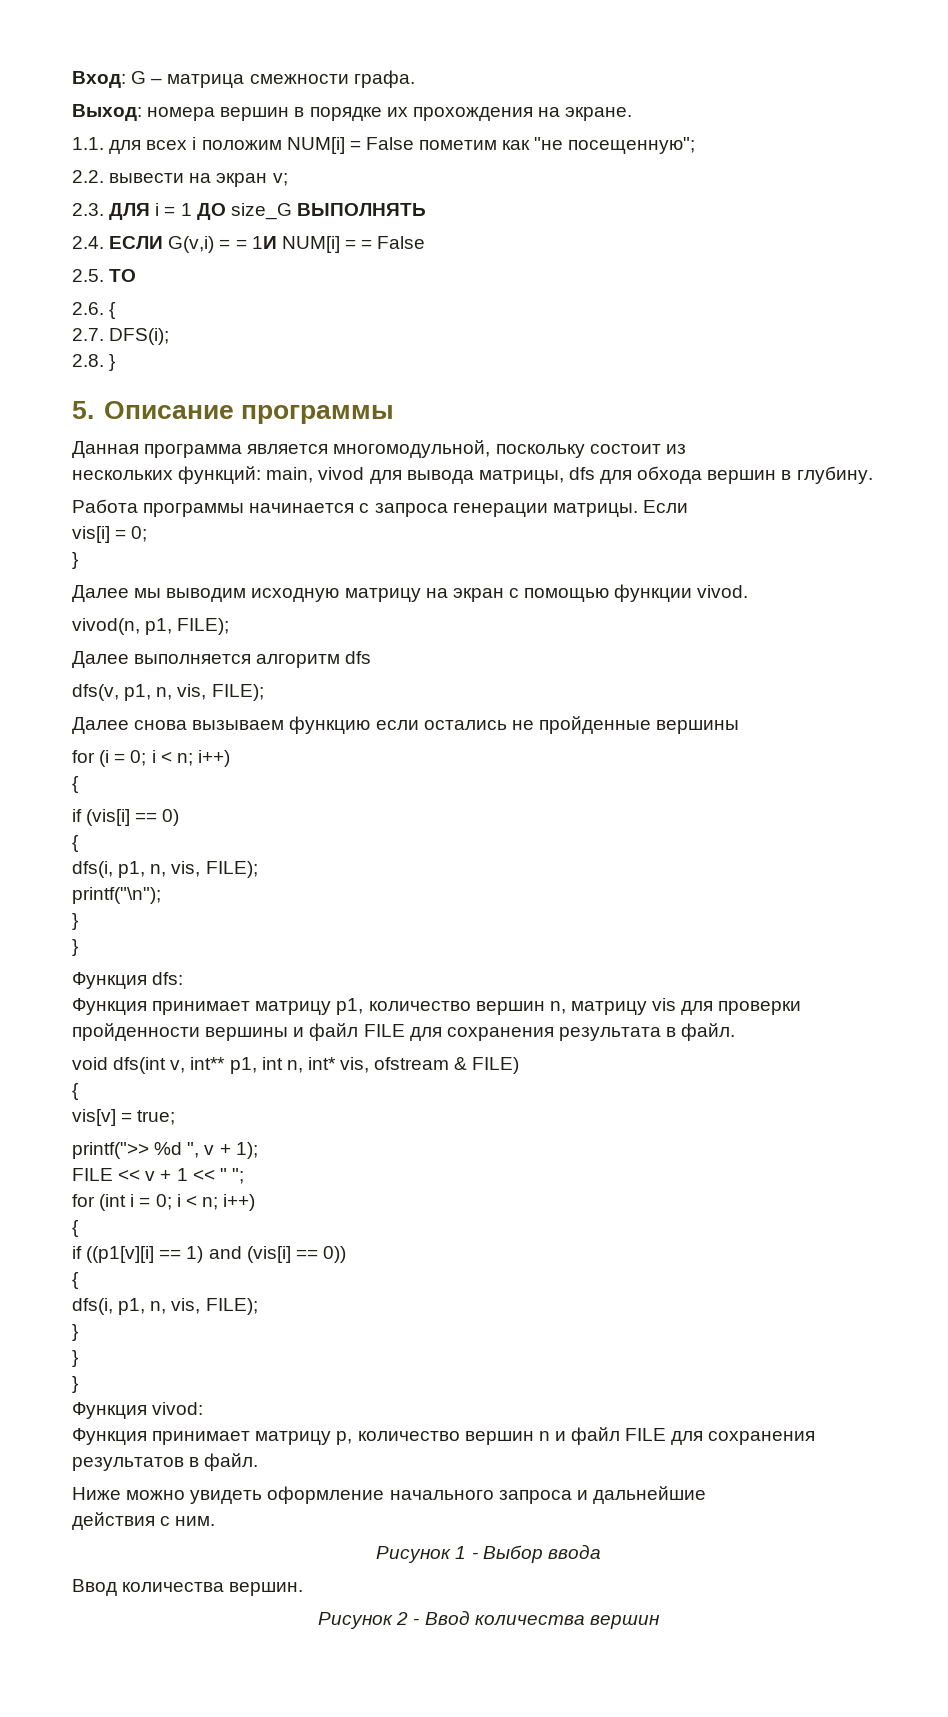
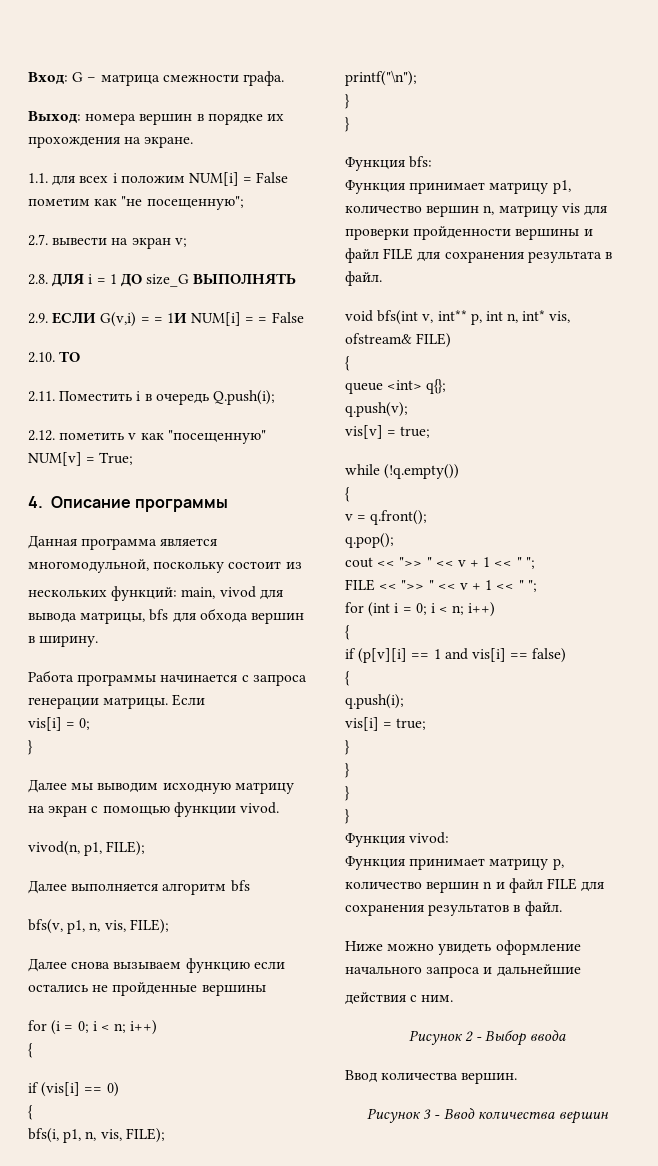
- 2.2. вывести на экран v;
+ 2.7. вывести на экран v;
- 2.3. ДЛЯ i = 1 ДО size_G ВЫПОЛНЯТЬ
+ 2.8. ДЛЯ i = 1 ДО size_G ВЫПОЛНЯТЬ
- 2.4. ЕСЛИ G(v,i) = = 1И NUM[i] = = False
+ 2.9. ЕСЛИ G(v,i) = = 1И NUM[i] = = False
- 2.5. ТО
+ 2.10. ТО
- 2.6. {
- 2.7. DFS(i);
- 2.8. }
- 5. Описание программы
+ 2.11. Поместить i в очередь Q.push(i);
+ 2.12. пометить v как "посещенную" NUM[v] = True;
+ 4. Описание программы
- нескольких функций: main, vivod для вывода матрицы, dfs для обхода вершин в глубину.
+ нескольких функций: main, vivod для вывода матрицы, bfs для обхода вершин в ширину.
- Далее выполняется алгоритм dfs
- dfs(v, p1, n, vis, FILE);
+ Далее выполняется алгоритм bfs
+ bfs(v, p1, n, vis, FILE);
  if (vis[i] == 0)
  {
- dfs(i, p1, n, vis, FILE);
+ bfs(i, p1, n, vis, FILE);
- Функция dfs:
+ Функция bfs:
- void dfs(int v, int** p1, int n, int* vis, ofstream & FILE)
+ void bfs(int v, int** p, int n, int* vis, ofstream& FILE)
+ queue <int> q{};
+ q.push(v);
- printf(">> %d ", v + 1);
+ while (!q.empty())
+ {
+ v = q.front();
+ q.pop();
+ cout << ">> " << v + 1 << " ";
- FILE << v + 1 << " ";
+ FILE << ">> " << v + 1 << " ";
- if ((p1[v][i] == 1) and (vis[i] == 0))
+ if (p[v][i] == 1 and vis[i] == false)
  {
- dfs(i, p1, n, vis, FILE);
+ q.push(i);
+ vis[i] = true;
+ }
- Рисунок 1 - Выбор ввода
+ Рисунок 2 - Выбор ввода
- Рисунок 2 - Ввод количества вершин
+ Рисунок 3 - Ввод количества вершин

